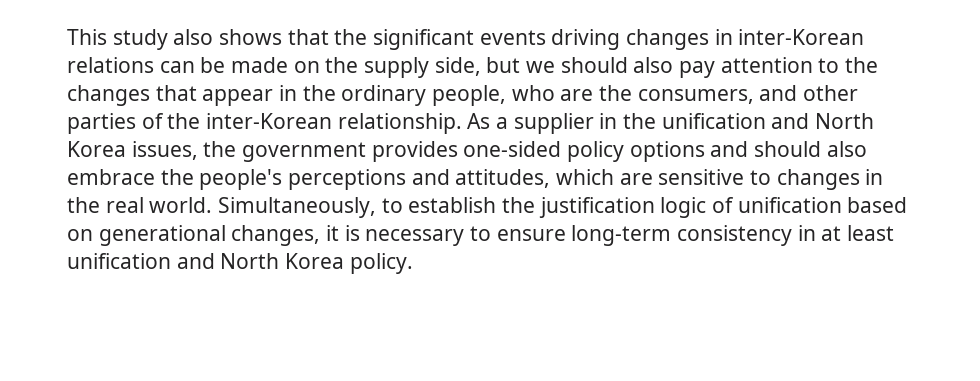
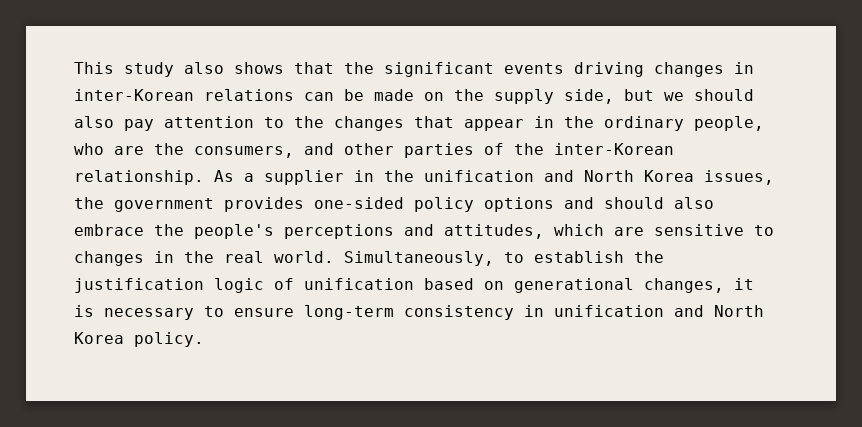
- Simultaneously, to establish the justification logic of unification based on generational changes, it is necessary to ensure long-term consistency in at least unification and North Korea policy.
+ Simultaneously, to establish the justification logic of unification based on generational changes, it is necessary to ensure long-term consistency in unification and North Korea policy.

